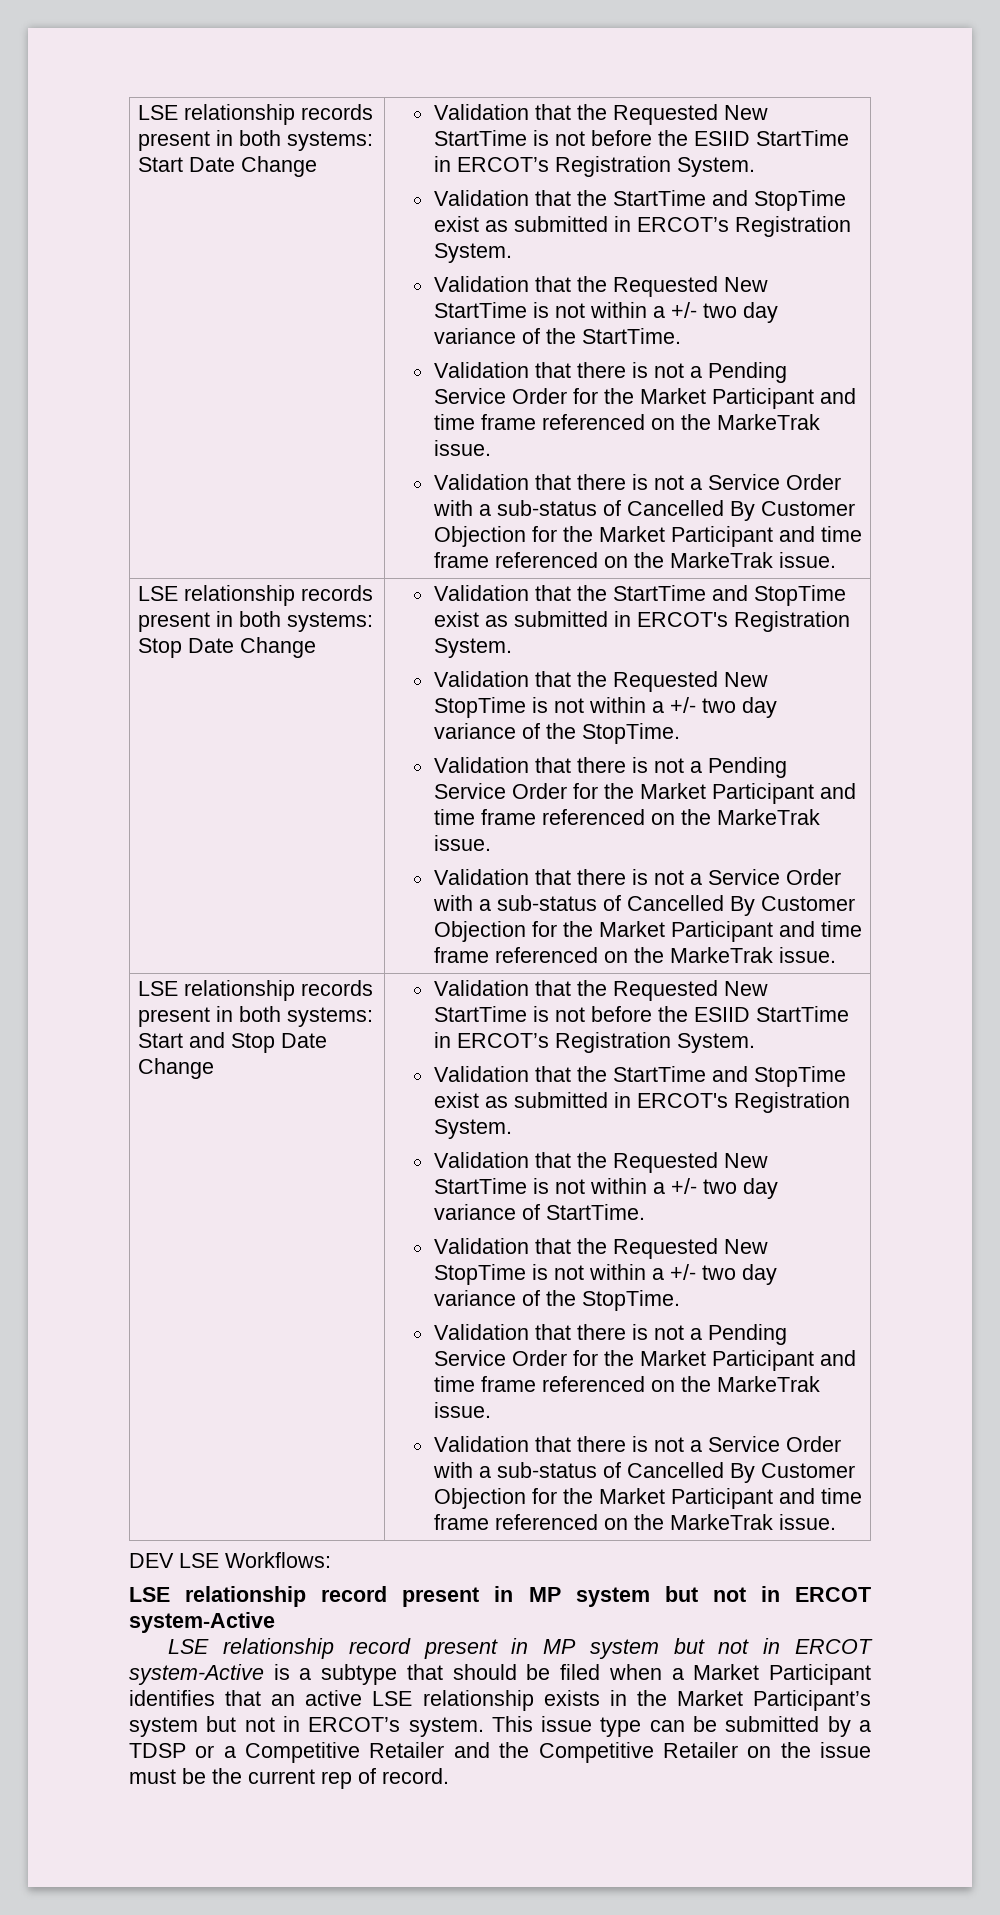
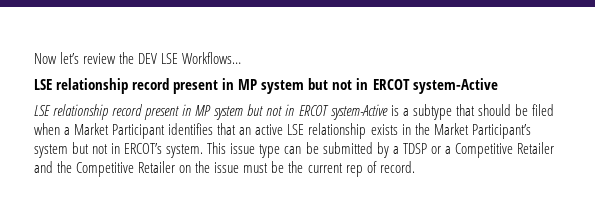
- LSE relationship records present in both systems: Start Date Change | Validation that the Requested New StartTime is not before the ESIID StartTime in ERCOT’s Registration System.
- Validation that the StartTime and StopTime exist as submitted in ERCOT’s Registration System.
- Validation that the Requested New StartTime is not within a +/- two day variance of the StartTime.
- Validation that there is not a Pending Service Order for the Market Participant and time frame referenced on the MarkeTrak issue.
- Validation that there is not a Service Order with a sub-status of Cancelled By Customer Objection for the Market Participant and time frame referenced on the MarkeTrak issue.
- LSE relationship records present in both systems: Stop Date Change | Validation that the StartTime and StopTime exist as submitted in ERCOT's Registration System.
- Validation that the Requested New StopTime is not within a +/- two day variance of the StopTime.
- Validation that there is not a Pending Service Order for the Market Participant and time frame referenced on the MarkeTrak issue.
- Validation that there is not a Service Order with a sub-status of Cancelled By Customer Objection for the Market Participant and time frame referenced on the MarkeTrak issue.
- LSE relationship records present in both systems: Start and Stop Date Change | Validation that the Requested New StartTime is not before the ESIID StartTime in ERCOT’s Registration System.
- Validation that the StartTime and StopTime exist as submitted in ERCOT's Registration System.
- Validation that the Requested New StartTime is not within a +/- two day variance of StartTime.
- Validation that the Requested New StopTime is not within a +/- two day variance of the StopTime.
- Validation that there is not a Pending Service Order for the Market Participant and time frame referenced on the MarkeTrak issue.
- Validation that there is not a Service Order with a sub-status of Cancelled By Customer Objection for the Market Participant and time frame referenced on the MarkeTrak issue.
- DEV LSE Workflows:
+ Now let’s review the DEV LSE Workflows…

